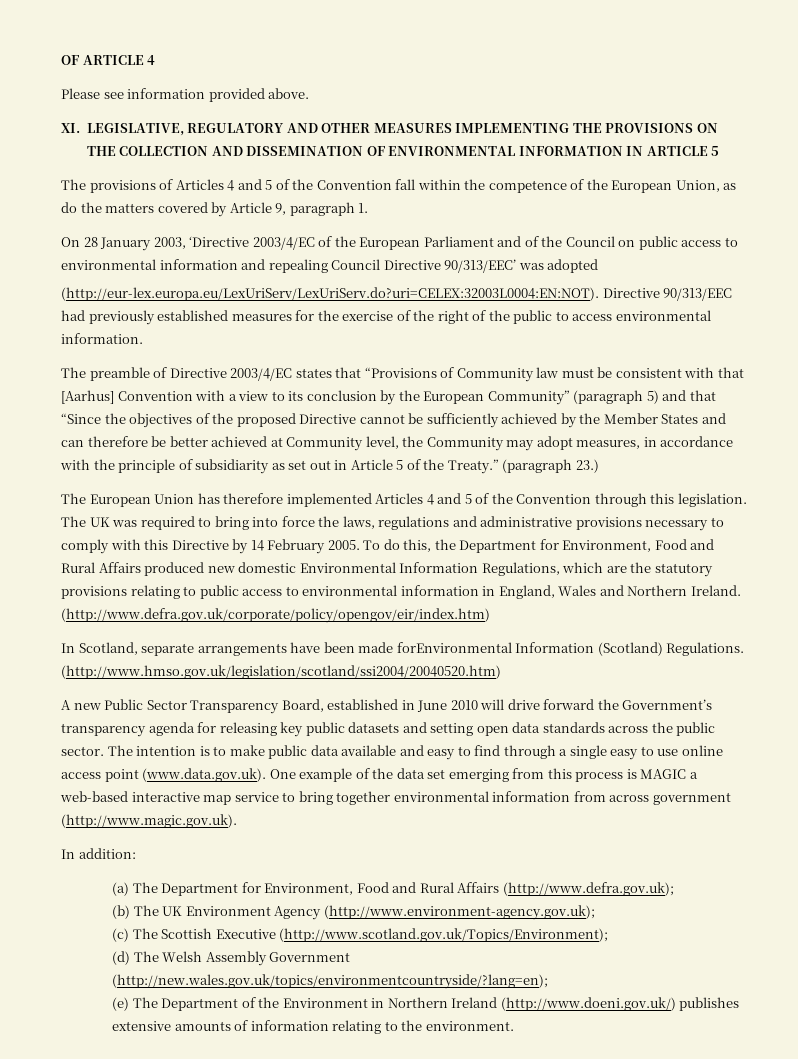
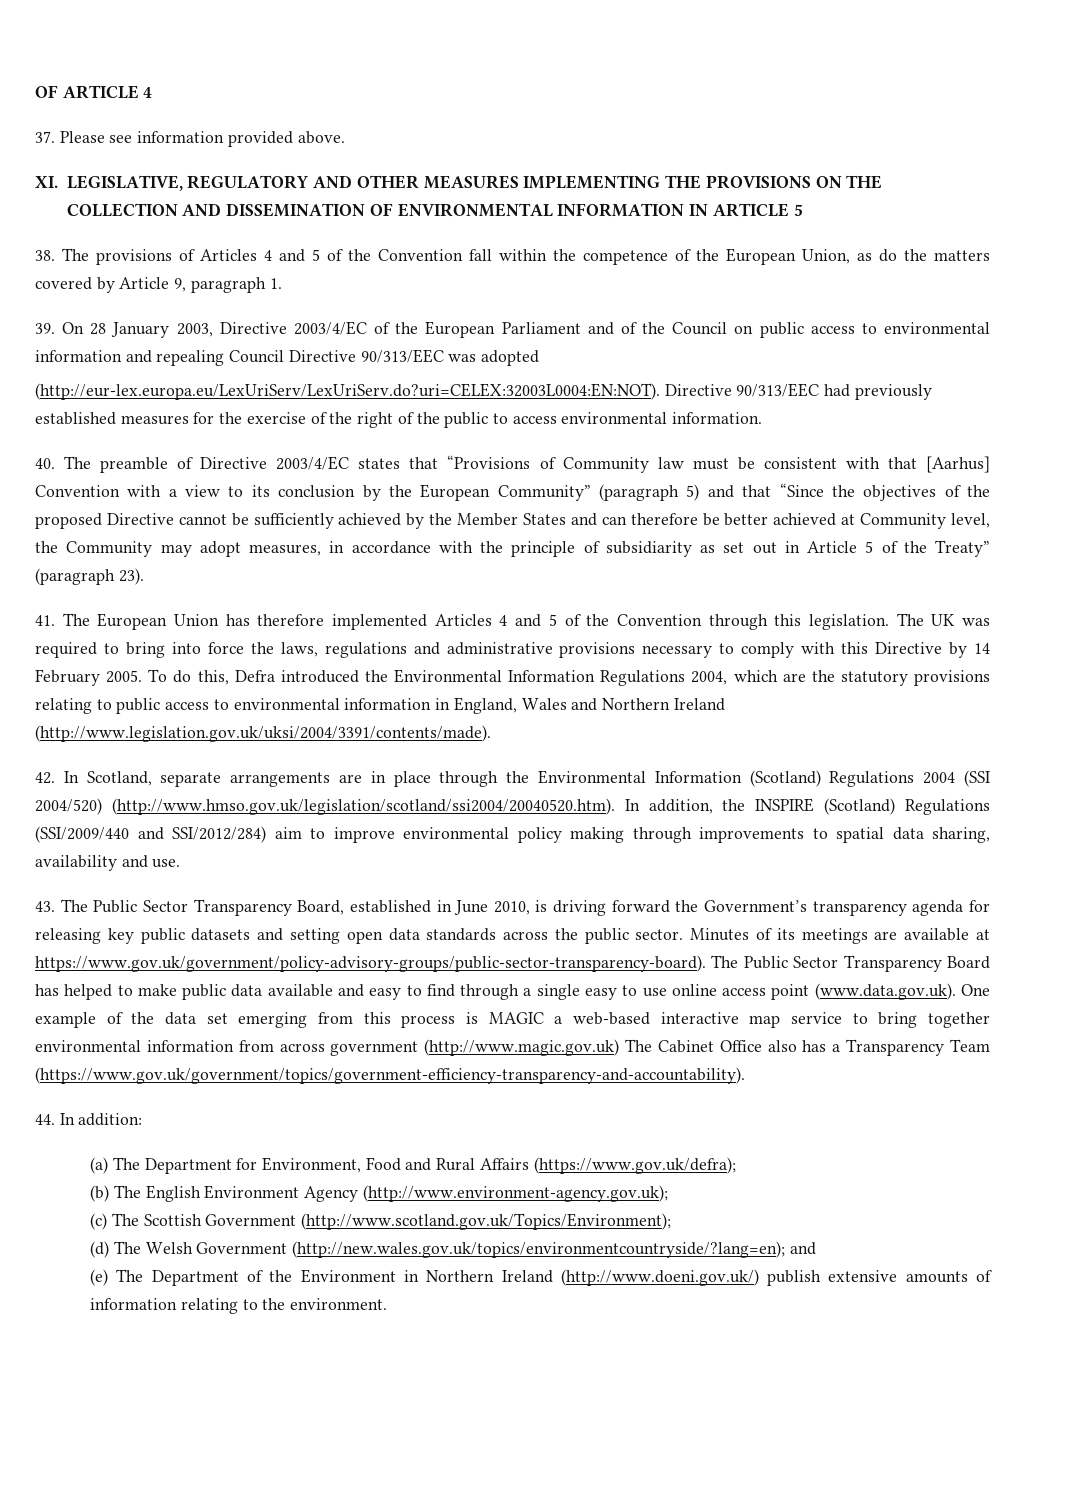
- Please see information provided above.
+ 37. Please see information provided above.
- The provisions of Articles 4 and 5 of the Convention fall within the competence of the European Union, as do the matters covered by Article 9, paragraph 1.
+ 38. The provisions of Articles 4 and 5 of the Convention fall within the competence of the European Union, as do the matters covered by Article 9, paragraph 1.
- On 28 January 2003, ‘Directive 2003/4/EC of the European Parliament and of the Council on public access to environmental information and repealing Council Directive 90/313/EEC’ was adopted
+ 39. On 28 January 2003, Directive 2003/4/EC of the European Parliament and of the Council on public access to environmental information and repealing Council Directive 90/313/EEC was adopted
- The preamble of Directive 2003/4/EC states that “Provisions of Community law must be consistent with that [Aarhus] Convention with a view to its conclusion by the European Community” (paragraph 5) and that “Since the objectives of the proposed Directive cannot be sufficiently achieved by the Member States and can therefore be better achieved at Community level, the Community may adopt measures, in accordance with the principle of subsidiarity as set out in Article 5 of the Treaty.” (paragraph 23.)
- The European Union has therefore implemented Articles 4 and 5 of the Convention through this legislation.
+ 40. The preamble of Directive 2003/4/EC states that “Provisions of Community law must be consistent with that [Aarhus] Convention with a view to its conclusion by the European Community” (paragraph 5) and that “Since the objectives of the proposed Directive cannot be sufficiently achieved by the Member States and can therefore be better achieved at Community level, the Community may adopt measures, in accordance with the principle of subsidiarity as set out in Article 5 of the Treaty” (paragraph 23).
+ 41. The European Union has therefore implemented Articles 4 and 5 of the Convention through this legislation.
- To do this, the Department for Environment, Food and Rural Affairs produced new domestic Environmental Information Regulations, which are the statutory provisions relating to public access to environmental information in England, Wales and Northern Ireland. (http://www.defra.gov.uk/corporate/policy/opengov/eir/index.htm)
- In Scotland, separate arrangements have been made forEnvironmental Information (Scotland) Regulations. (http://www.hmso.gov.uk/legislation/scotland/ssi2004/20040520.htm)
- A new Public Sector Transparency Board, established in June 2010 will drive forward the Government’s transparency agenda for releasing key public datasets and setting open data standards across the public sector.
+ To do this, Defra introduced the Environmental Information Regulations 2004, which are the statutory provisions relating to public access to environmental information in England, Wales and Northern Ireland (http://www.legislation.gov.uk/uksi/2004/3391/contents/made).
+ 42. In Scotland, separate arrangements are in place through the Environmental Information (Scotland) Regulations 2004 (SSI 2004/520) (http://www.hmso.gov.uk/legislation/scotland/ssi2004/20040520.htm). In addition, the INSPIRE (Scotland) Regulations (SSI/2009/440 and SSI/2012/284) aim to improve environmental policy making through improvements to spatial data sharing, availability and use.
+ 43. The Public Sector Transparency Board, established in June 2010, is driving forward the Government’s transparency agenda for releasing key public datasets and setting open data standards across the public sector.
- The intention is to make public data available and easy to find through a single easy to use online access point (www.data.gov.uk). One example of the data set emerging from this process is MAGIC a web-based interactive map service to bring together environmental information from across government (http://www.magic.gov.uk).
- In addition:
+ Minutes of its meetings are available at https://www.gov.uk/government/policy-advisory-groups/public-sector-transparency-board). The Public Sector Transparency Board has helped to make public data available and easy to find through a single easy to use online access point (www.data.gov.uk). One example of the data set emerging from this process is MAGIC a web-based interactive map service to bring together environmental information from across government (http://www.magic.gov.uk) The Cabinet Office also has a Transparency Team (https://www.gov.uk/government/topics/government-efficiency-transparency-and-accountability).
+ 44. In addition:
- (a) The Department for Environment, Food and Rural Affairs (http://www.defra.gov.uk);
+ (a) The Department for Environment, Food and Rural Affairs (https://www.gov.uk/defra);
- (b) The UK Environment Agency (http://www.environment-agency.gov.uk);
+ (b) The English Environment Agency (http://www.environment-agency.gov.uk);
- (c) The Scottish Executive (http://www.scotland.gov.uk/Topics/Environment);
+ (c) The Scottish Government (http://www.scotland.gov.uk/Topics/Environment);
- (d) The Welsh Assembly Government (http://new.wales.gov.uk/topics/environmentcountryside/?lang=en);
+ (d) The Welsh Government (http://new.wales.gov.uk/topics/environmentcountryside/?lang=en); and
- (e) The Department of the Environment in Northern Ireland (http://www.doeni.gov.uk/) publishes extensive amounts of information relating to the environment.
+ (e) The Department of the Environment in Northern Ireland (http://www.doeni.gov.uk/) publish extensive amounts of information relating to the environment.

